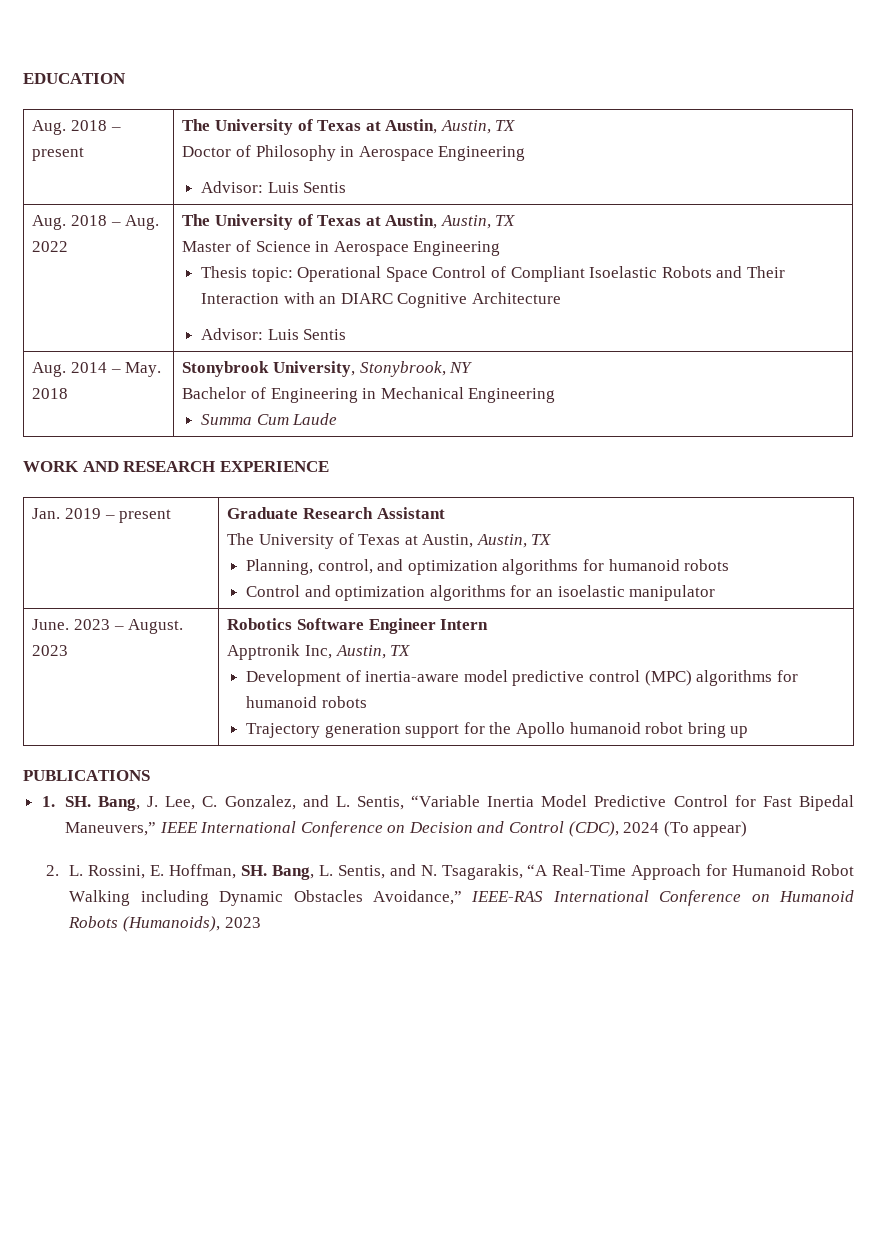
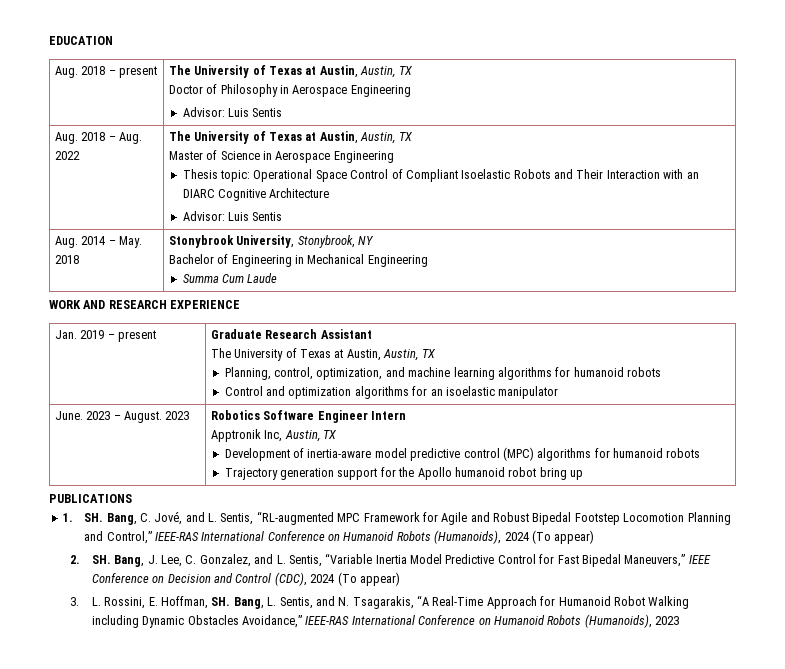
  Jan. 2019 – present | Graduate Research Assistant
  The University of Texas at Austin, Austin, TX
- Planning, control, and optimization algorithms for humanoid robots
+ Planning, control, optimization, and machine learning algorithms for humanoid robots
- 1. SH. Bang, J. Lee, C. Gonzalez, and L. Sentis, “Variable Inertia Model Predictive Control for Fast Bipedal Maneuvers,” IEEE International Conference on Decision and Control (CDC), 2024 (To appear)
+ 1. SH. Bang, C. Jové, and L. Sentis, “RL-augmented MPC Framework for Agile and Robust Bipedal Footstep Locomotion Planning and Control,” IEEE-RAS International Conference on Humanoid Robots (Humanoids), 2024 (To appear)
+ 2. SH. Bang, J. Lee, C. Gonzalez, and L. Sentis, “Variable Inertia Model Predictive Control for Fast Bipedal Maneuvers,” IEEE Conference on Decision and Control (CDC), 2024 (To appear)
- 2. L. Rossini, E. Hoffman, SH. Bang, L. Sentis, and N. Tsagarakis, “A Real-Time Approach for Humanoid Robot Walking including Dynamic Obstacles Avoidance,” IEEE-RAS International Conference on Humanoid Robots (Humanoids), 2023
+ 3. L. Rossini, E. Hoffman, SH. Bang, L. Sentis, and N. Tsagarakis, “A Real-Time Approach for Humanoid Robot Walking including Dynamic Obstacles Avoidance,” IEEE-RAS International Conference on Humanoid Robots (Humanoids), 2023

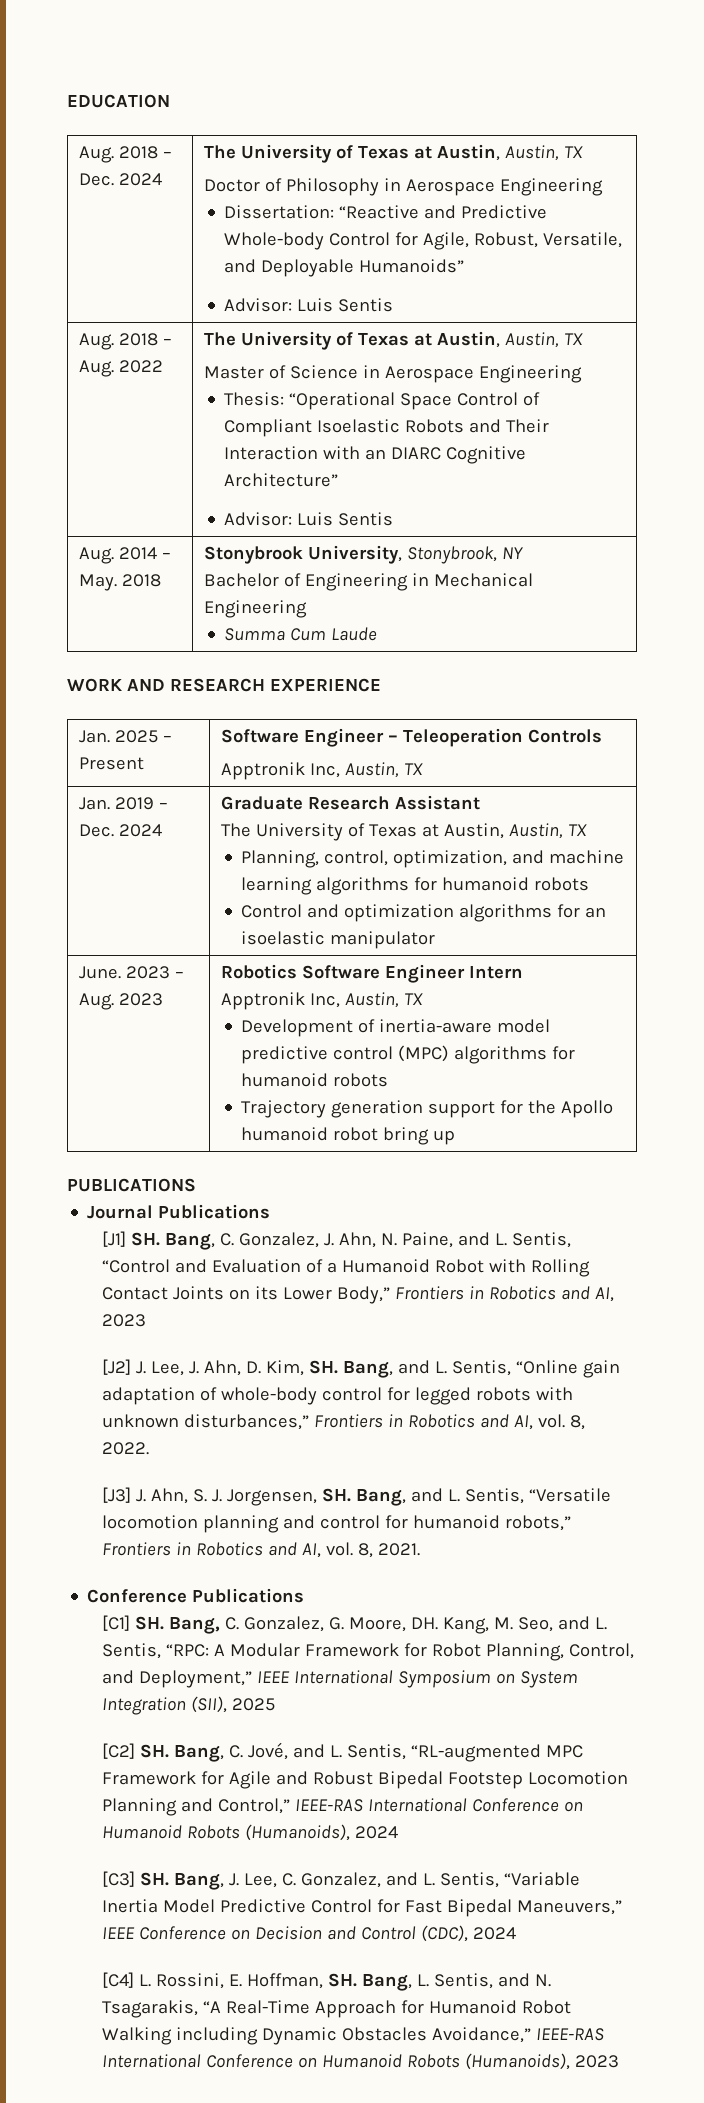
- Aug. 2018 – present | The University of Texas at Austin, Austin, TX
+ Aug. 2018 – Dec. 2024 | The University of Texas at Austin, Austin, TX
  Doctor of Philosophy in Aerospace Engineering
+ Dissertation: “Reactive and Predictive Whole-body Control for Agile, Robust, Versatile, and Deployable Humanoids”
  Aug. 2018 – Aug. 2022 | The University of Texas at Austin, Austin, TX
  Master of Science in Aerospace Engineering
- Thesis topic: Operational Space Control of Compliant Isoelastic Robots and Their Interaction with an DIARC Cognitive Architecture
+ Thesis: “Operational Space Control of Compliant Isoelastic Robots and Their Interaction with an DIARC Cognitive Architecture”
+ Jan. 2025 – Present | Software Engineer – Teleoperation Controls
+ Apptronik Inc, Austin, TX
- Jan. 2019 – present | Graduate Research Assistant
+ Jan. 2019 – Dec. 2024 | Graduate Research Assistant
- June. 2023 – August. 2023 | Robotics Software Engineer Intern
+ June. 2023 – Aug. 2023 | Robotics Software Engineer Intern
- 1. SH. Bang, C. Jové, and L. Sentis, “RL-augmented MPC Framework for Agile and Robust Bipedal Footstep Locomotion Planning and Control,” IEEE-RAS International Conference on Humanoid Robots (Humanoids), 2024 (To appear)
- 2. SH. Bang, J. Lee, C. Gonzalez, and L. Sentis, “Variable Inertia Model Predictive Control for Fast Bipedal Maneuvers,” IEEE Conference on Decision and Control (CDC), 2024 (To appear)
- 3. L. Rossini, E. Hoffman, SH. Bang, L. Sentis, and N. Tsagarakis, “A Real-Time Approach for Humanoid Robot Walking including Dynamic Obstacles Avoidance,” IEEE-RAS International Conference on Humanoid Robots (Humanoids), 2023
+ Journal Publications
+ [J1] SH. Bang, C. Gonzalez, J. Ahn, N. Paine, and L. Sentis, “Control and Evaluation of a Humanoid Robot with Rolling Contact Joints on its Lower Body,” Frontiers in Robotics and AI, 2023
+ [J2] J. Lee, J. Ahn, D. Kim, SH. Bang, and L. Sentis, “Online gain adaptation of whole-body control for legged robots with unknown disturbances,” Frontiers in Robotics and AI, vol. 8, 2022.
+ [J3] J. Ahn, S. J. Jorgensen, SH. Bang, and L. Sentis, “Versatile locomotion planning and control for humanoid robots,” Frontiers in Robotics and AI, vol. 8, 2021.
+ Conference Publications
+ [C1] SH. Bang, C. Gonzalez, G. Moore, DH. Kang, M. Seo, and L. Sentis, “RPC: A Modular Framework for Robot Planning, Control, and Deployment,” IEEE International Symposium on System Integration (SII), 2025
+ [C2] SH. Bang, C. Jové, and L. Sentis, “RL-augmented MPC Framework for Agile and Robust Bipedal Footstep Locomotion Planning and Control,” IEEE-RAS International Conference on Humanoid Robots (Humanoids), 2024
+ [C3] SH. Bang, J. Lee, C. Gonzalez, and L. Sentis, “Variable Inertia Model Predictive Control for Fast Bipedal Maneuvers,” IEEE Conference on Decision and Control (CDC), 2024
+ [C4] L. Rossini, E. Hoffman, SH. Bang, L. Sentis, and N. Tsagarakis, “A Real-Time Approach for Humanoid Robot Walking including Dynamic Obstacles Avoidance,” IEEE-RAS International Conference on Humanoid Robots (Humanoids), 2023

